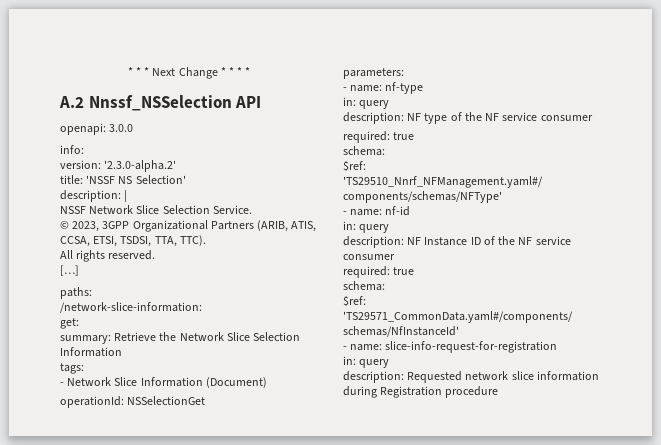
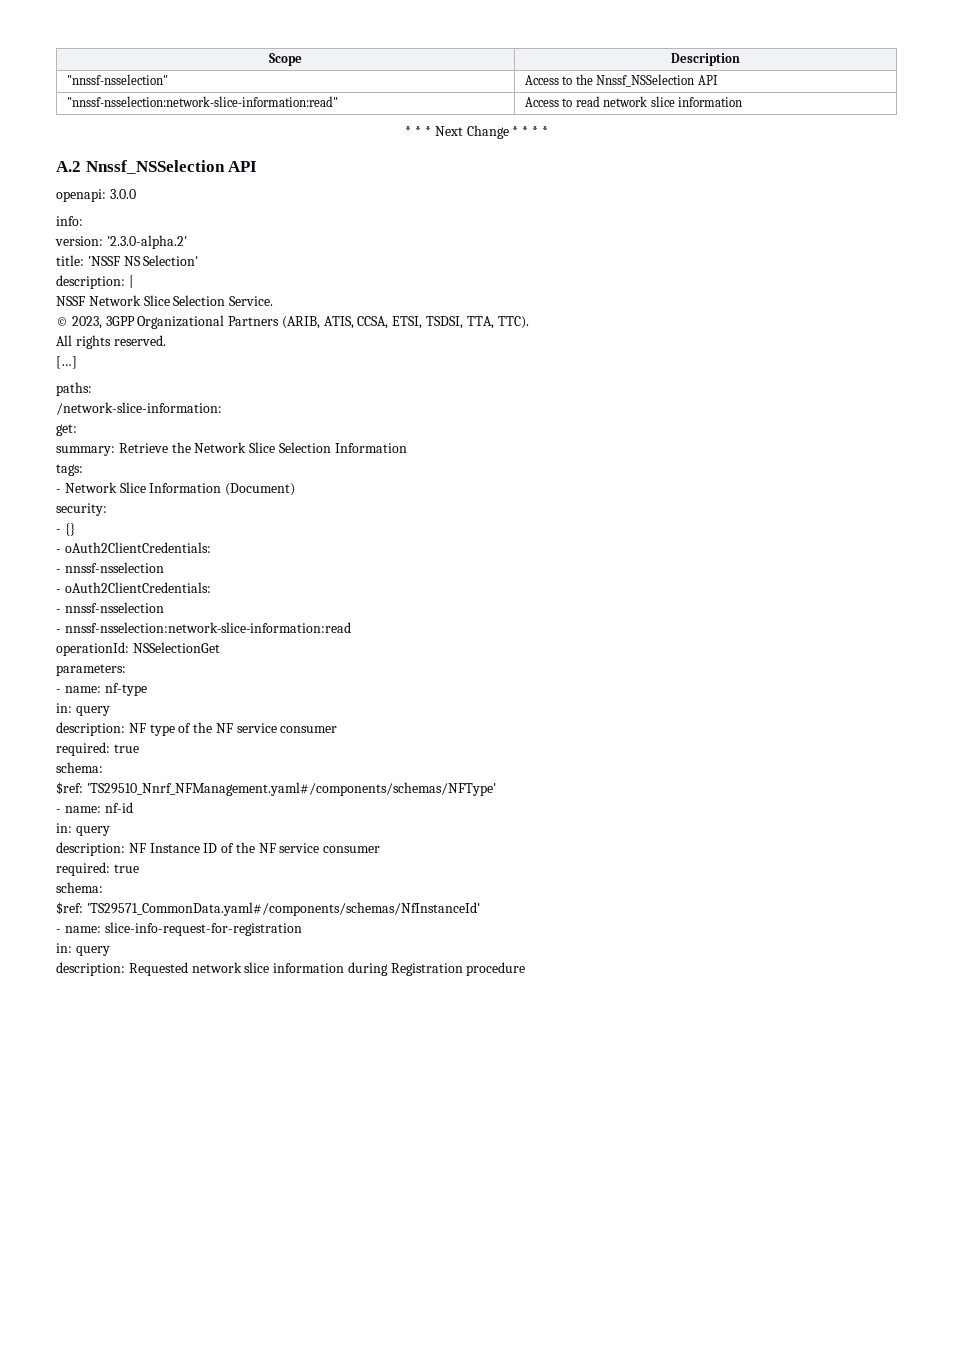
+ Scope | Description
+ "nnssf-nsselection" | Access to the Nnssf_NSSelection API
+ "nnssf-nsselection:network-slice-information:read" | Access to read network slice information
+ security:
+ - {}
+ - oAuth2ClientCredentials:
+ - nnssf-nsselection
+ - oAuth2ClientCredentials:
+ - nnssf-nsselection
+ - nnssf-nsselection:network-slice-information:read

